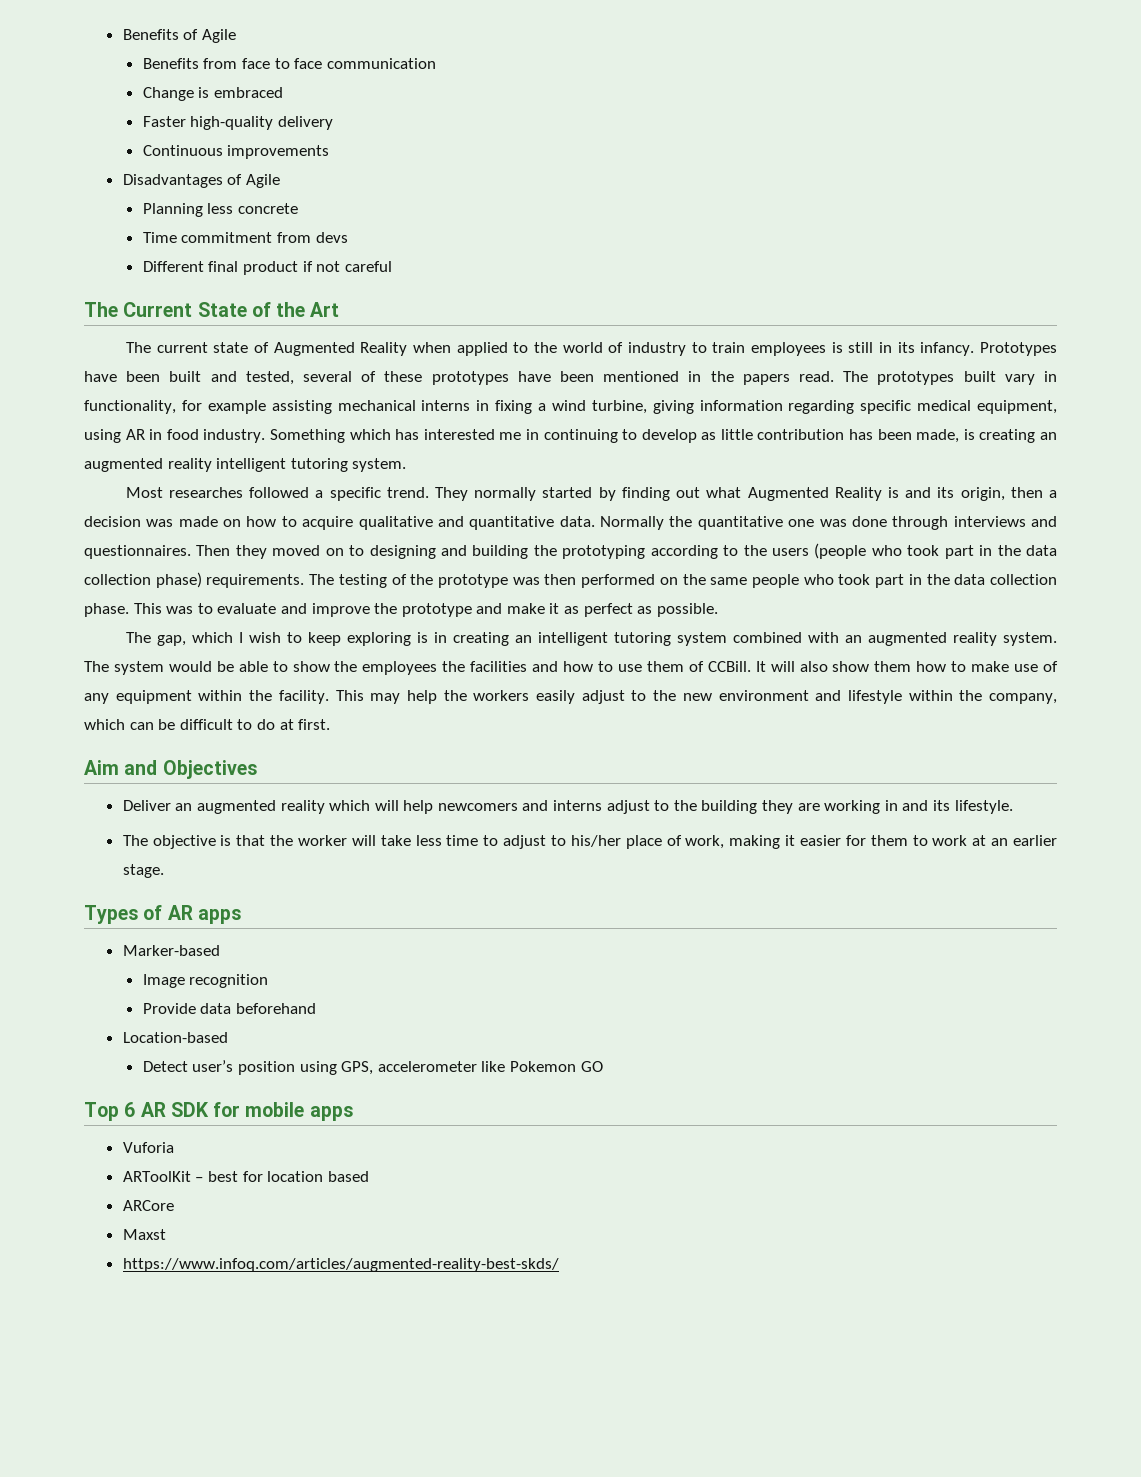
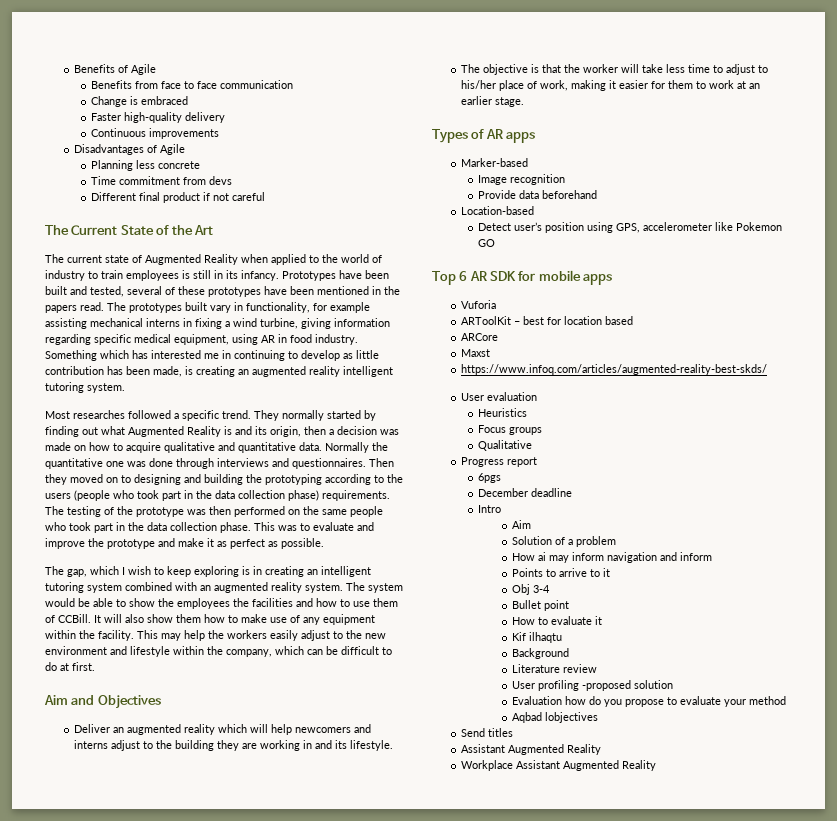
+ User evaluation
+ Heuristics
+ Focus groups
+ Qualitative
+ Progress report
+ 6pgs
+ December deadline
+ Intro
+ Aim
+ Solution of a problem
+ How ai may inform navigation and inform
+ Points to arrive to it
+ Obj 3-4
+ Bullet point
+ How to evaluate it
+ Kif ilhaqtu
+ Background
+ Literature review
+ User profiling -proposed solution
+ Evaluation how do you propose to evaluate your method
+ Aqbad lobjectives
+ Send titles
+ Assistant Augmented Reality
+ Workplace Assistant Augmented Reality

